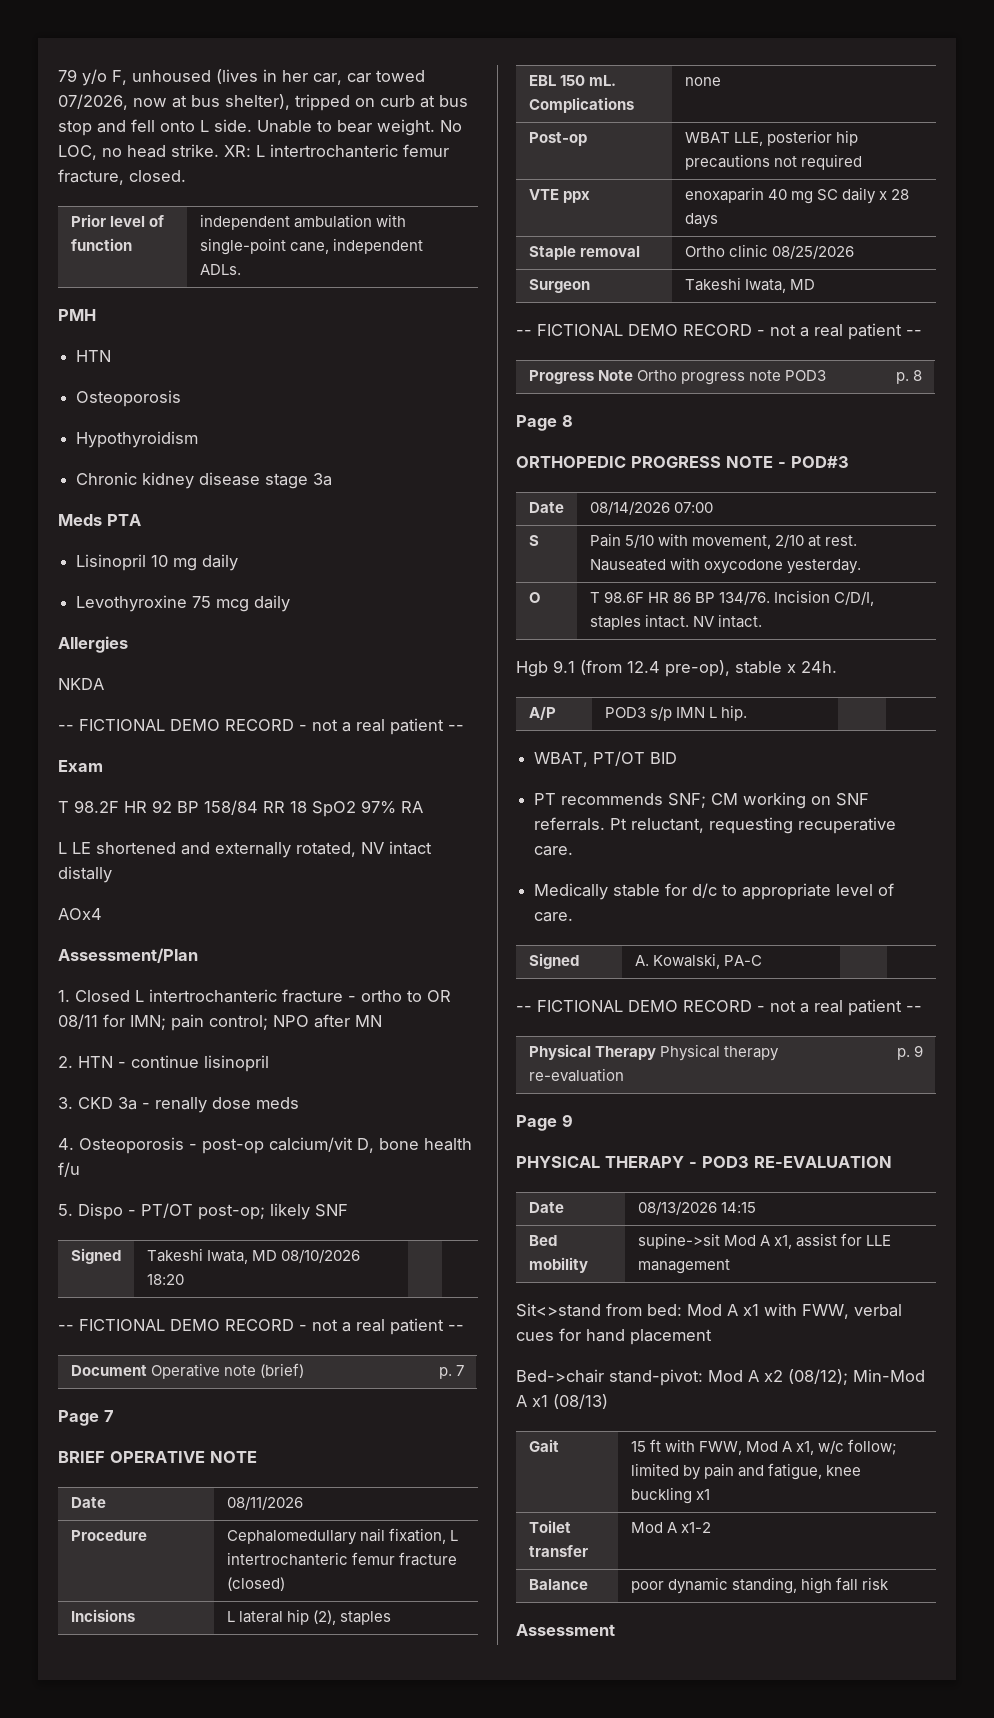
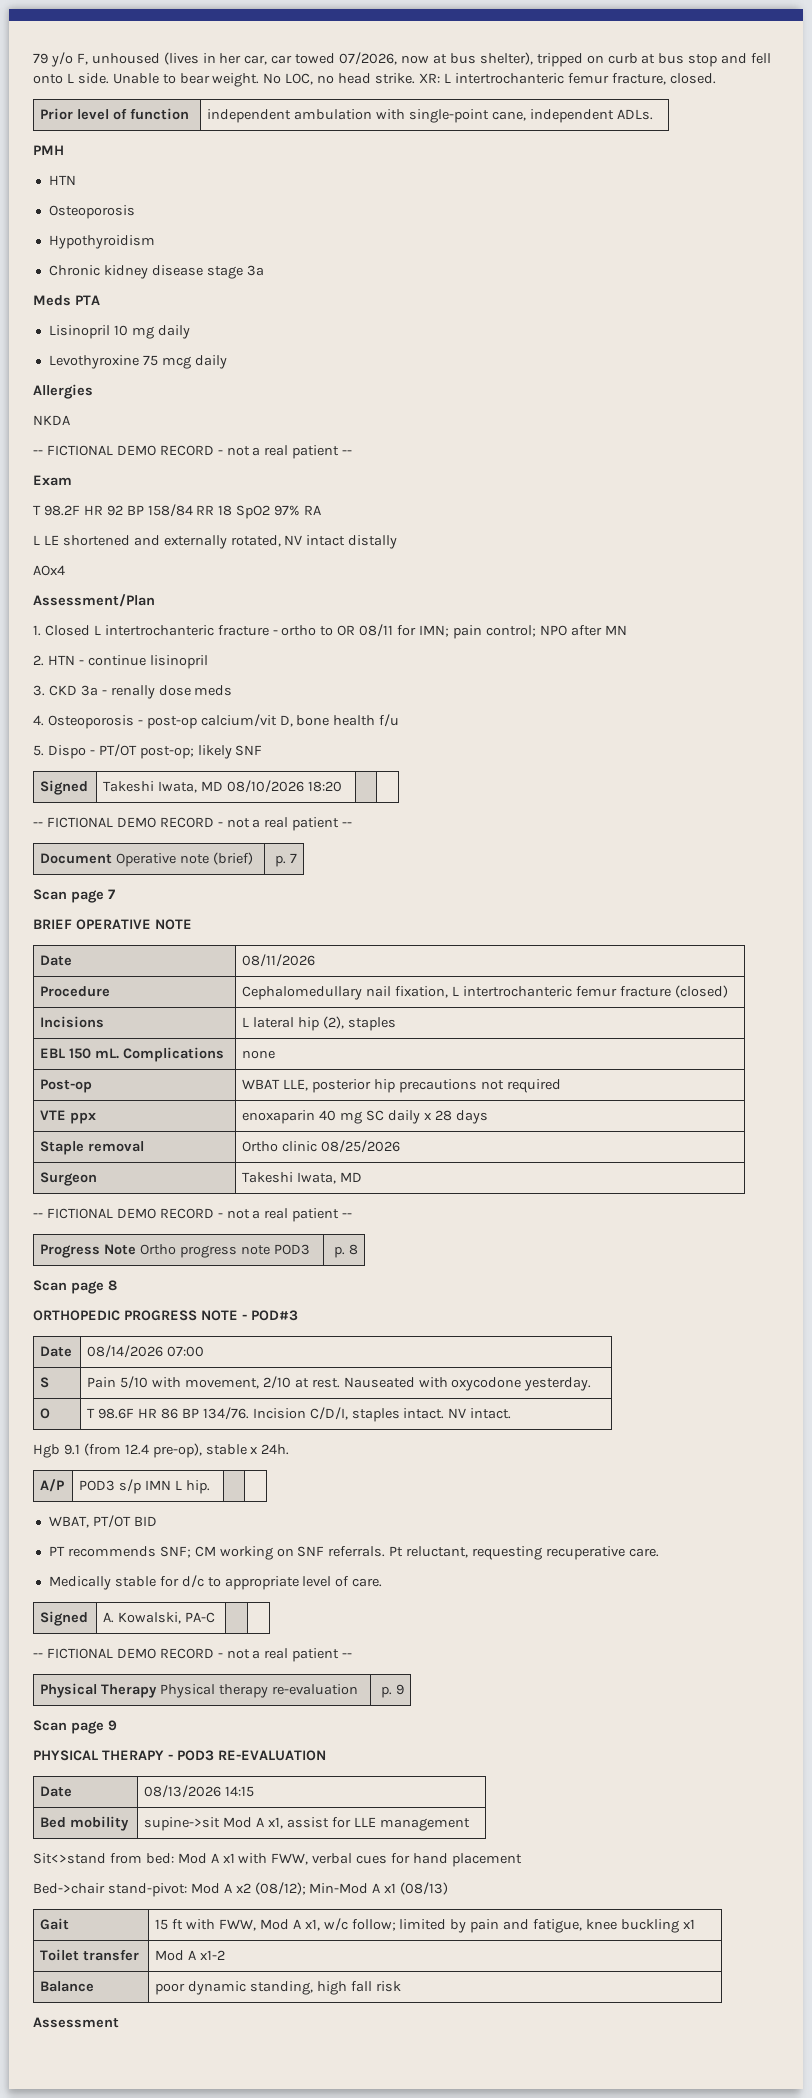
- Page 7
+ Scan page 7
- Page 8
+ Scan page 8
- Page 9
+ Scan page 9

